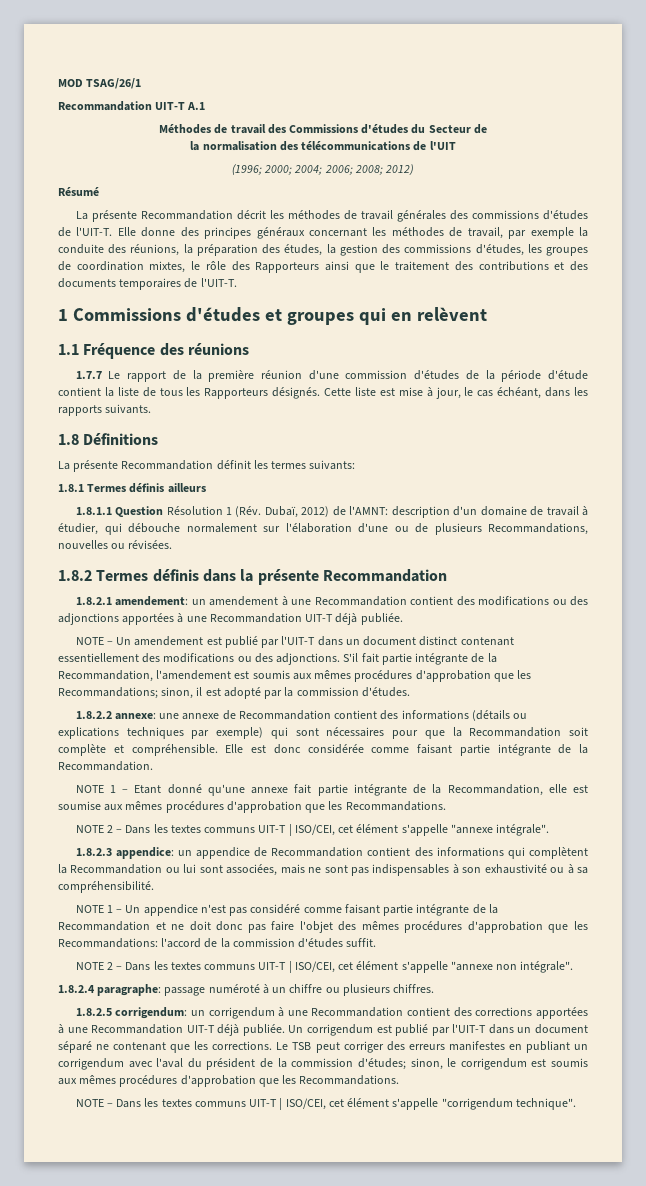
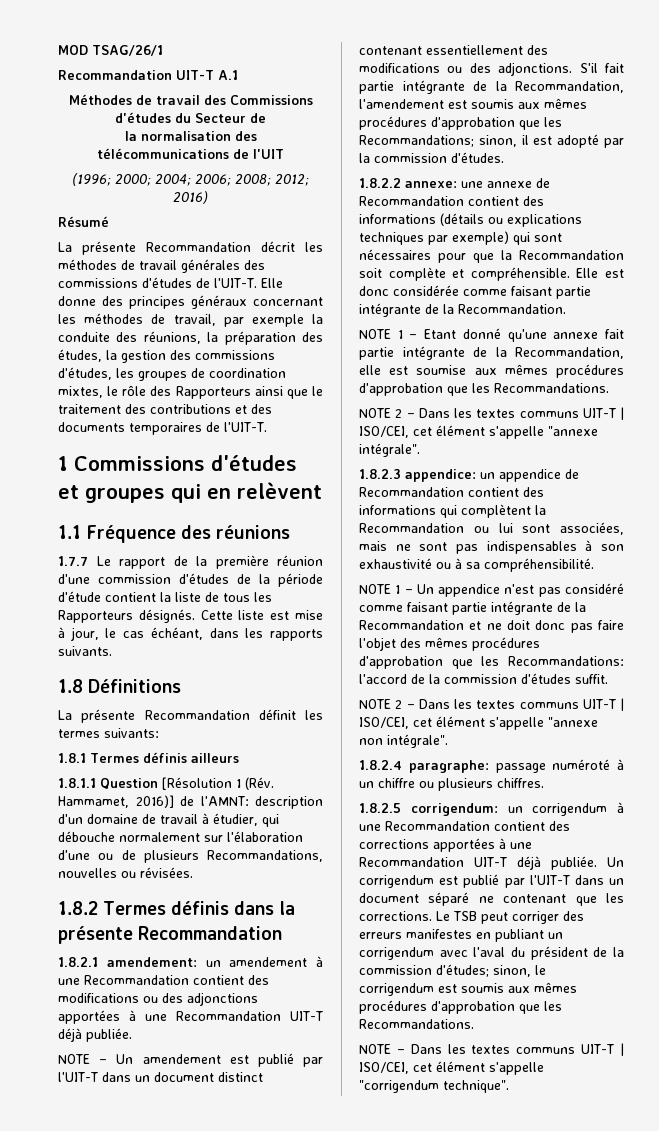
- (1996; 2000; 2004; 2006; 2008; 2012)
+ (1996; 2000; 2004; 2006; 2008; 2012; 2016)
- 1.8.1.1 Question Résolution 1 (Rév. Dubaï, 2012) de l'AMNT: description d'un domaine de travail à étudier, qui débouche normalement sur l'élaboration d'une ou de plusieurs Recommandations, nouvelles ou révisées.
+ 1.8.1.1 Question [Résolution 1 (Rév. Hammamet, 2016)] de l'AMNT: description d'un domaine de travail à étudier, qui débouche normalement sur l'élaboration d'une ou de plusieurs Recommandations, nouvelles ou révisées.

